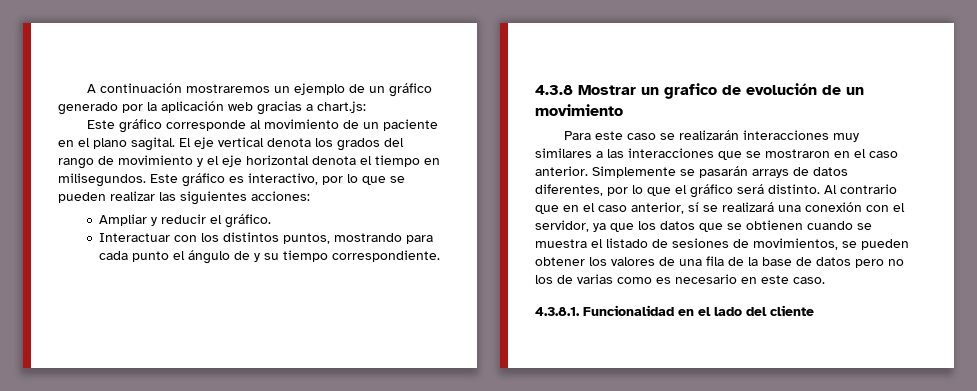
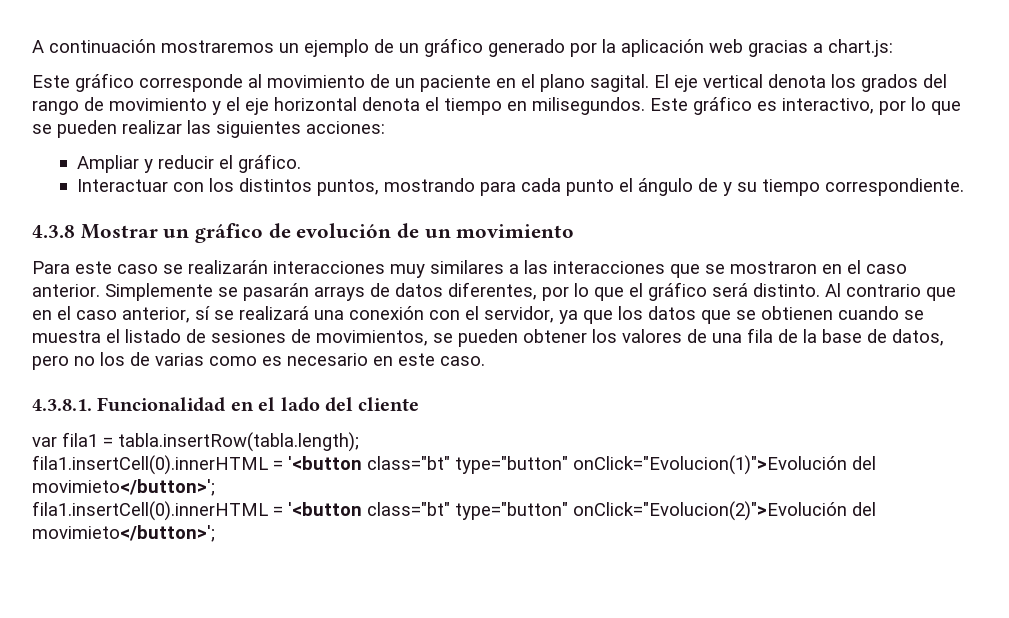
- 4.3.8 Mostrar un grafico de evolución de un movimiento
+ 4.3.8 Mostrar un gráfico de evolución de un movimiento
- Al contrario que en el caso anterior, sí se realizará una conexión con el servidor, ya que los datos que se obtienen cuando se muestra el listado de sesiones de movimientos, se pueden obtener los valores de una fila de la base de datos pero no los de varias como es necesario en este caso.
+ Al contrario que en el caso anterior, sí se realizará una conexión con el servidor, ya que los datos que se obtienen cuando se muestra el listado de sesiones de movimientos, se pueden obtener los valores de una fila de la base de datos, pero no los de varias como es necesario en este caso.
+ var fila1 = tabla.insertRow(tabla.length);
+ fila1.insertCell(0).innerHTML = '<button class="bt" type="button" onClick="Evolucion(1)">Evolución del movimieto</button>';
+ fila1.insertCell(0).innerHTML = '<button class="bt" type="button" onClick="Evolucion(2)">Evolución del movimieto</button>';

